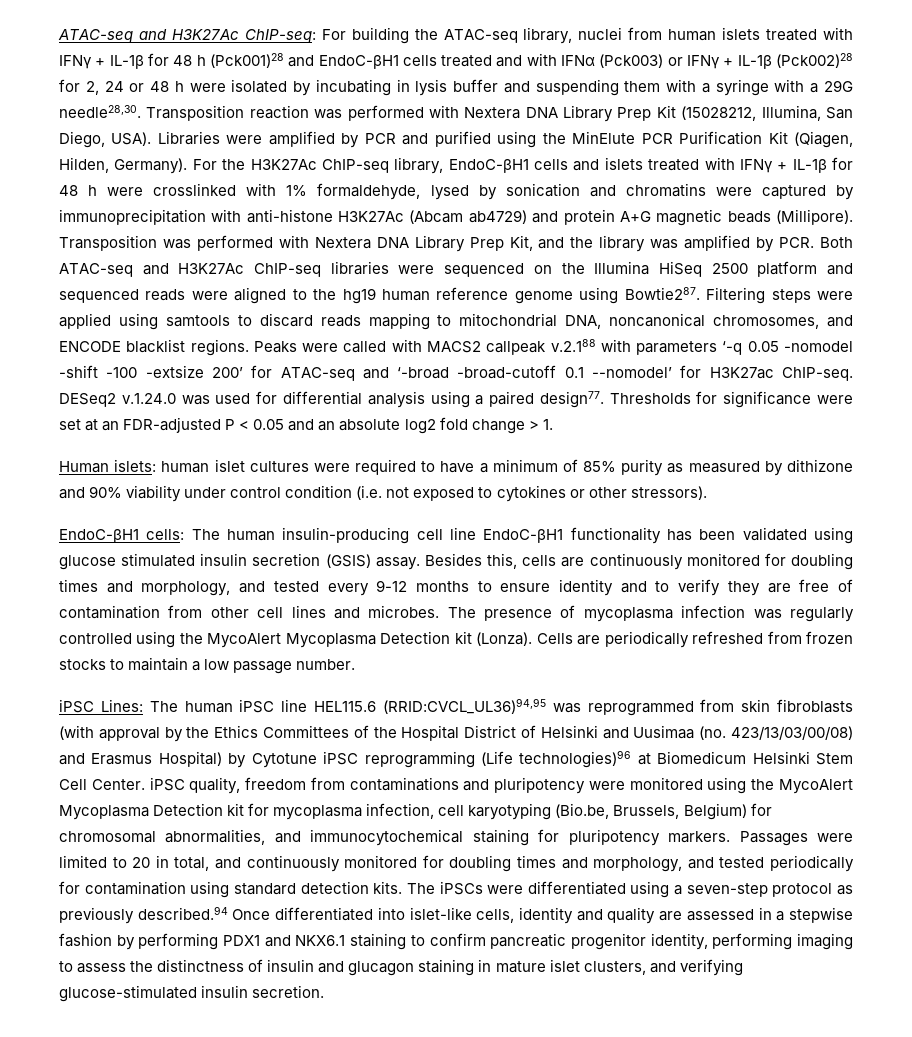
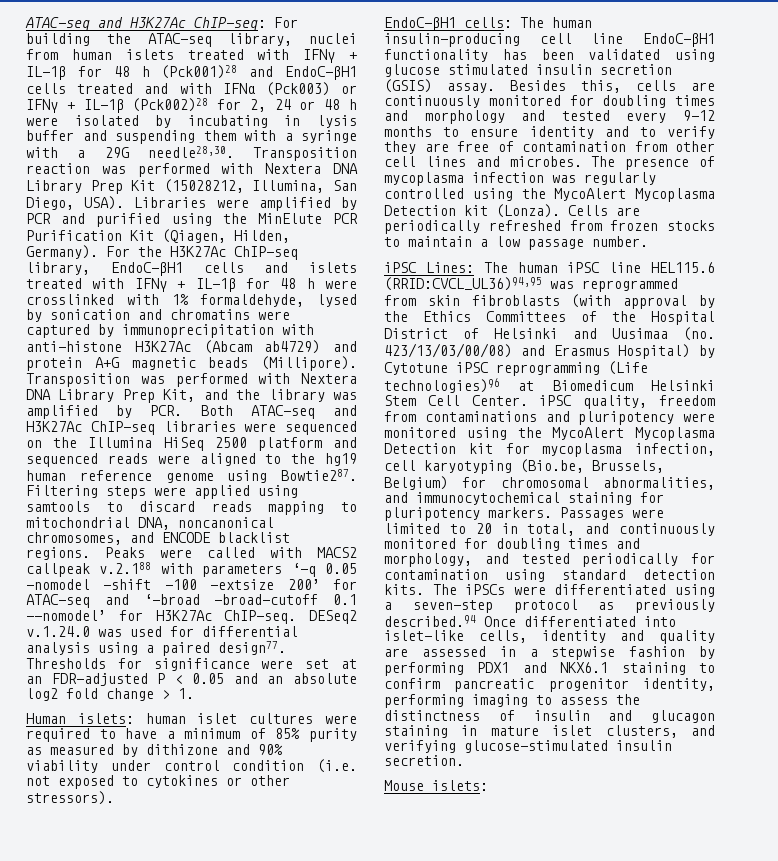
- Peaks were called with MACS2 callpeak v.2.188 with parameters ‘-q 0.05 -nomodel -shift -100 -extsize 200’ for ATAC-seq and ‘-broad -broad-cutoff 0.1 --nomodel’ for H3K27ac ChIP-seq.
+ Peaks were called with MACS2 callpeak v.2.188 with parameters ‘-q 0.05 -nomodel -shift -100 -extsize 200’ for ATAC-seq and ‘-broad -broad-cutoff 0.1 --nomodel’ for H3K27Ac ChIP-seq.
- Besides this, cells are continuously monitored for doubling times and morphology, and tested every 9-12 months to ensure identity and to verify they are free of contamination from other cell lines and microbes.
+ Besides this, cells are continuously monitored for doubling times and morphology and tested every 9-12 months to ensure identity and to verify they are free of contamination from other cell lines and microbes.
+ Mouse islets:

